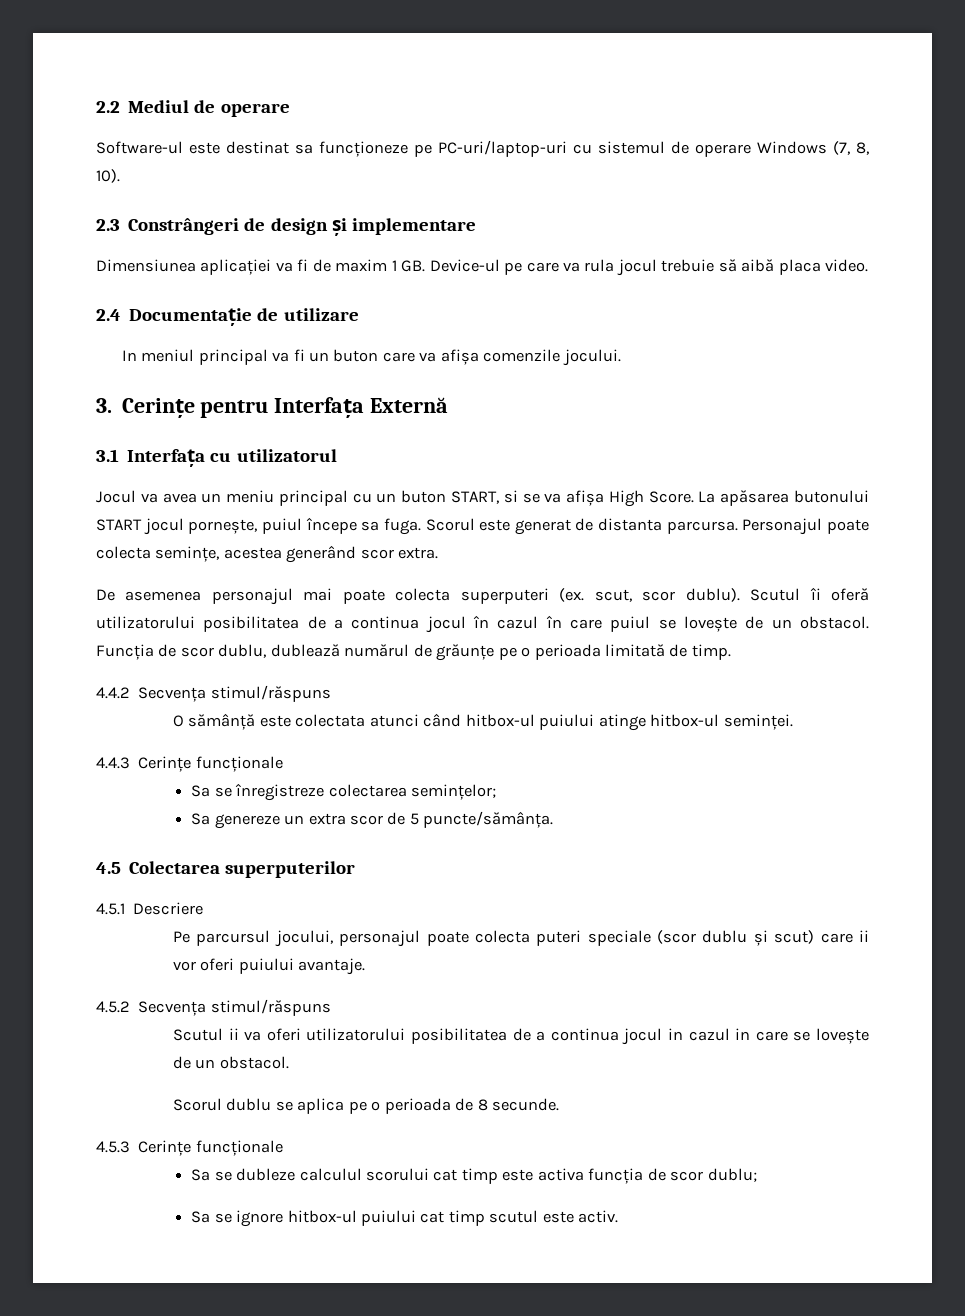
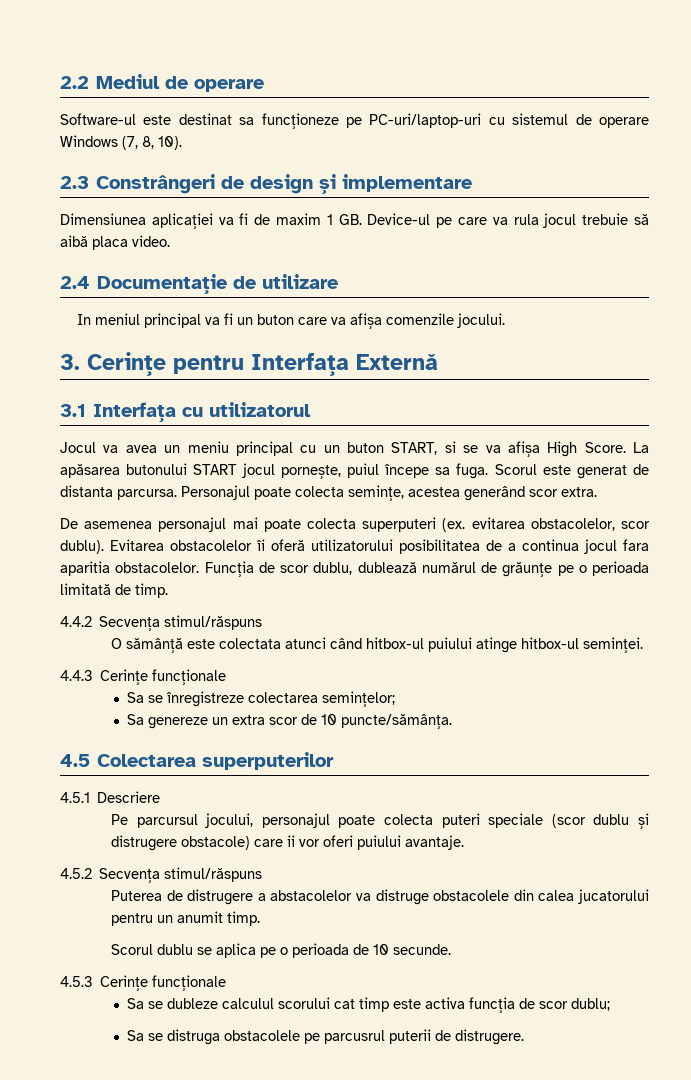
- De asemenea personajul mai poate colecta superputeri (ex. scut, scor dublu). Scutul îi oferă utilizatorului posibilitatea de a continua jocul în cazul în care puiul se lovește de un obstacol.
+ De asemenea personajul mai poate colecta superputeri (ex. evitarea obstacolelor, scor dublu). Evitarea obstacolelor îi oferă utilizatorului posibilitatea de a continua jocul fara aparitia obstacolelor.
- Sa genereze un extra scor de 5 puncte/sămânța.
+ Sa genereze un extra scor de 10 puncte/sămânța.
- Pe parcursul jocului, personajul poate colecta puteri speciale (scor dublu și scut) care ii vor oferi puiului avantaje.
+ Pe parcursul jocului, personajul poate colecta puteri speciale (scor dublu și distrugere obstacole) care ii vor oferi puiului avantaje.
- Scutul ii va oferi utilizatorului posibilitatea de a continua jocul in cazul in care se lovește de un obstacol.
+ Puterea de distrugere a abstacolelor va distruge obstacolele din calea jucatorului pentru un anumit timp.
- Scorul dublu se aplica pe o perioada de 8 secunde.
+ Scorul dublu se aplica pe o perioada de 10 secunde.
- Sa se ignore hitbox-ul puiului cat timp scutul este activ.
+ Sa se distruga obstacolele pe parcusrul puterii de distrugere.

